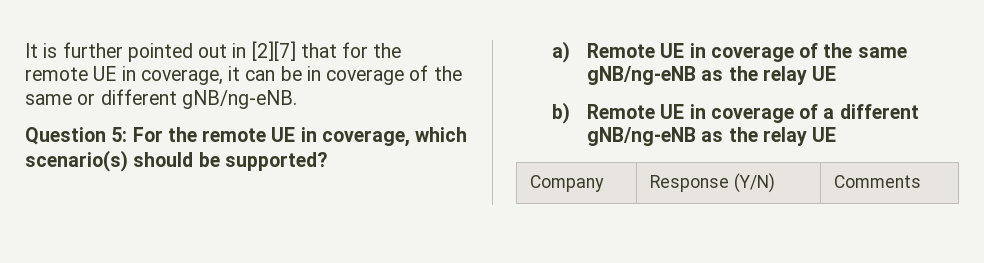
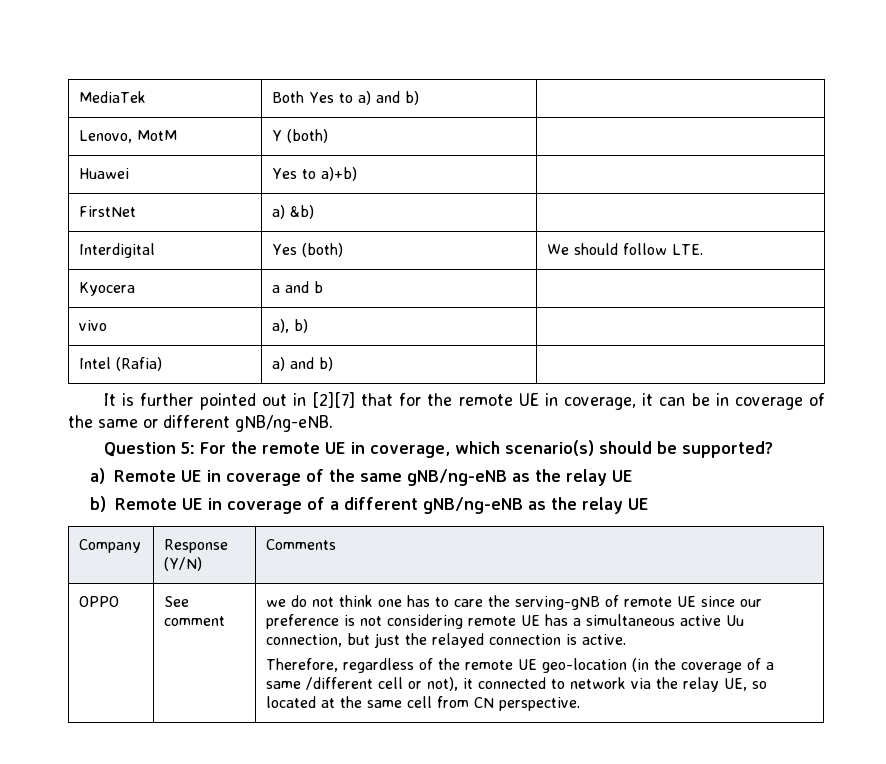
+ MediaTek | Both Yes to a) and b) |
+ Lenovo, MotM | Y (both) |
+ Huawei | Yes to a)+b) |
+ FirstNet | a) &b) |
+ Interdigital | Yes (both) | We should follow LTE.
+ Kyocera | a and b |
+ vivo | a), b) |
+ Intel (Rafia) | a) and b) |
+ OPPO | See comment | we do not think one has to care the serving-gNB of remote UE since our preference is not considering remote UE has a simultaneous active Uu connection, but just the relayed connection is active.
+ Therefore, regardless of the remote UE geo-location (in the coverage of a same /different cell or not), it connected to network via the relay UE, so located at the same cell from CN perspective.

